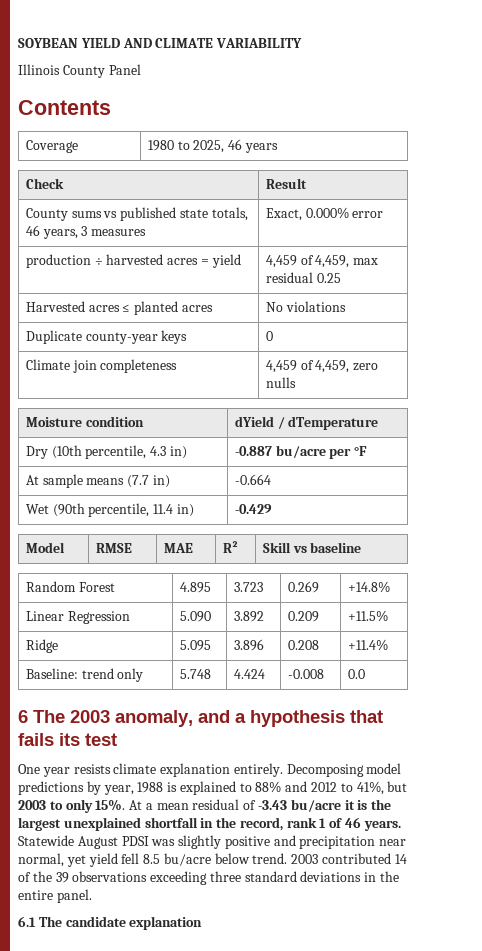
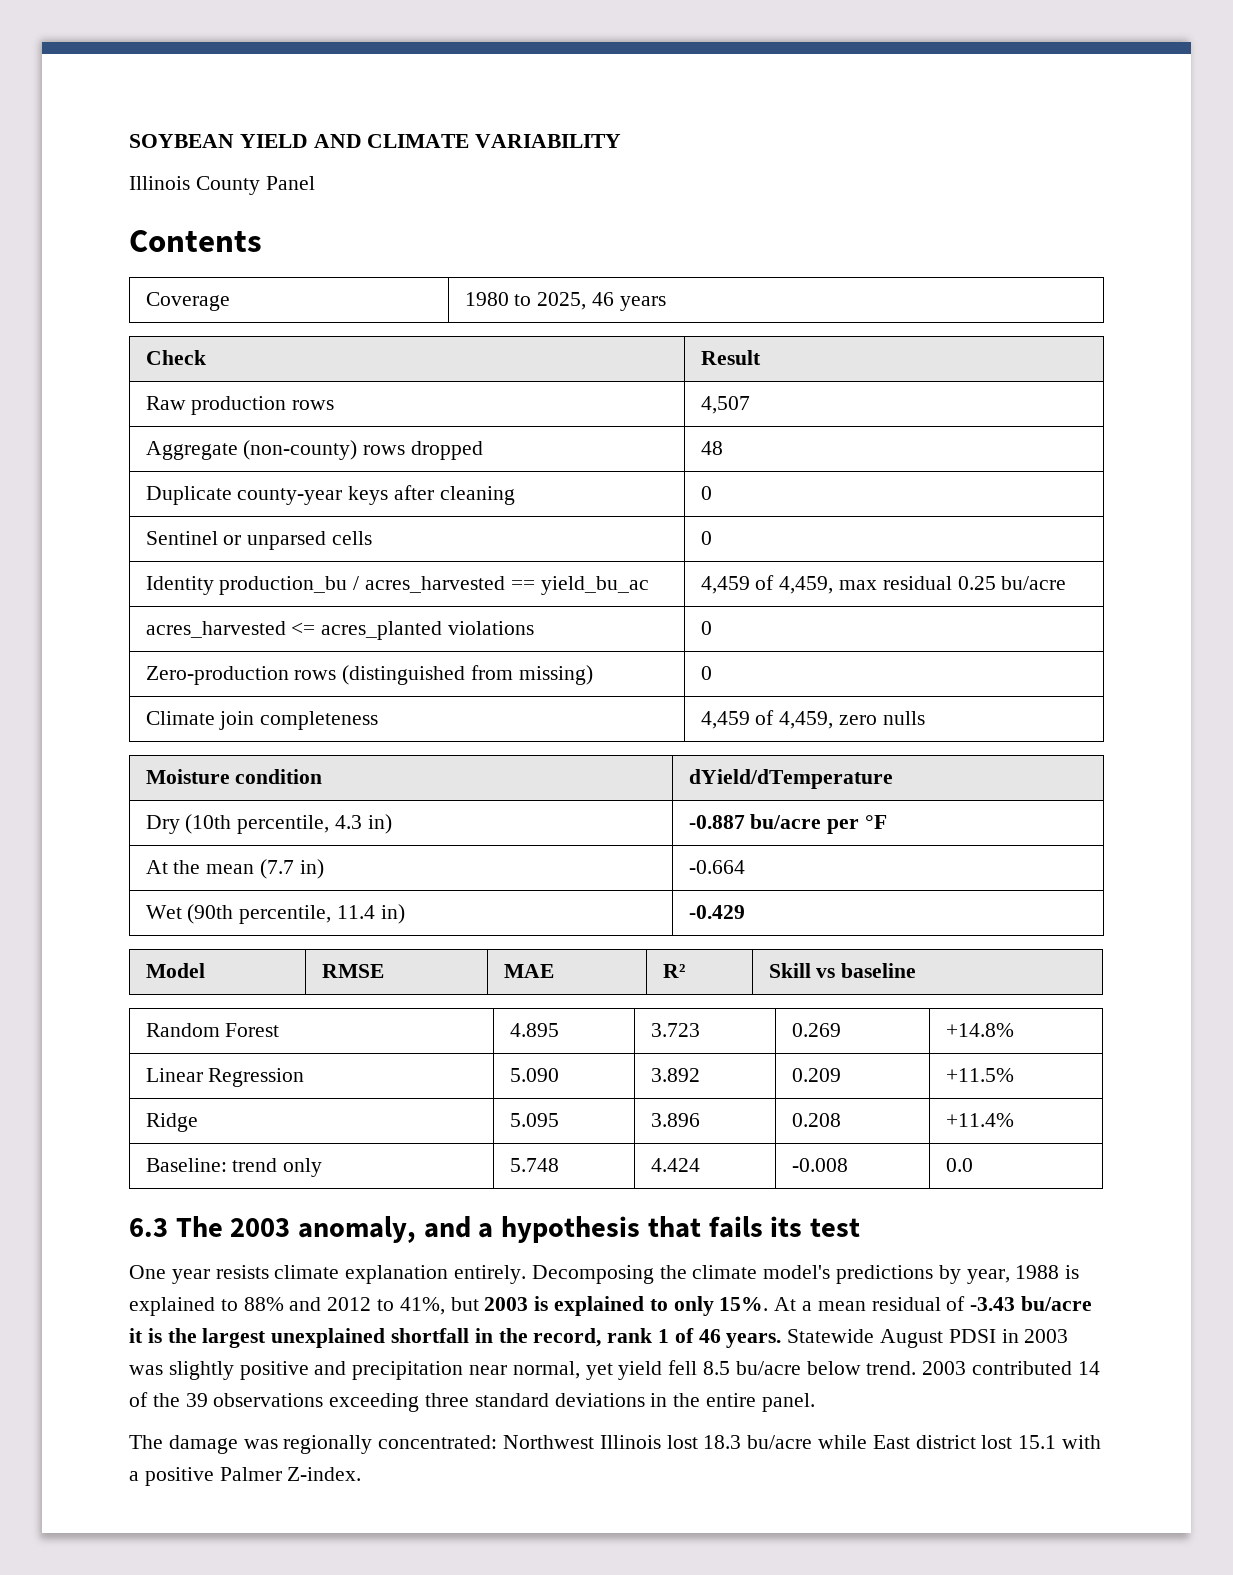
- County sums vs published state totals, 46 years, 3 measures | Exact, 0.000% error
- production ÷ harvested acres = yield | 4,459 of 4,459, max residual 0.25
- Harvested acres ≤ planted acres | No violations
- Duplicate county-year keys | 0
+ Raw production rows | 4,507
+ Aggregate (non-county) rows dropped | 48
+ Duplicate county-year keys after cleaning | 0
+ Sentinel or unparsed cells | 0
+ Identity production_bu / acres_harvested == yield_bu_ac | 4,459 of 4,459, max residual 0.25 bu/acre
+ acres_harvested <= acres_planted violations | 0
+ Zero-production rows (distinguished from missing) | 0
- Moisture condition | dYield / dTemperature
+ Moisture condition | dYield/dTemperature
- At sample means (7.7 in) | -0.664
+ At the mean (7.7 in) | -0.664
- 6 The 2003 anomaly, and a hypothesis that fails its test
+ 6.3 The 2003 anomaly, and a hypothesis that fails its test
- Decomposing model predictions by year, 1988 is explained to 88% and 2012 to 41%, but 2003 to only 15%.
+ Decomposing the climate model's predictions by year, 1988 is explained to 88% and 2012 to 41%, but 2003 is explained to only 15%.
- Statewide August PDSI was slightly positive and precipitation near normal, yet yield fell 8.5 bu/acre below trend.
+ Statewide August PDSI in 2003 was slightly positive and precipitation near normal, yet yield fell 8.5 bu/acre below trend.
- 6.1 The candidate explanation
+ The damage was regionally concentrated: Northwest Illinois lost 18.3 bu/acre while East district lost 15.1 with a positive Palmer Z-index.

